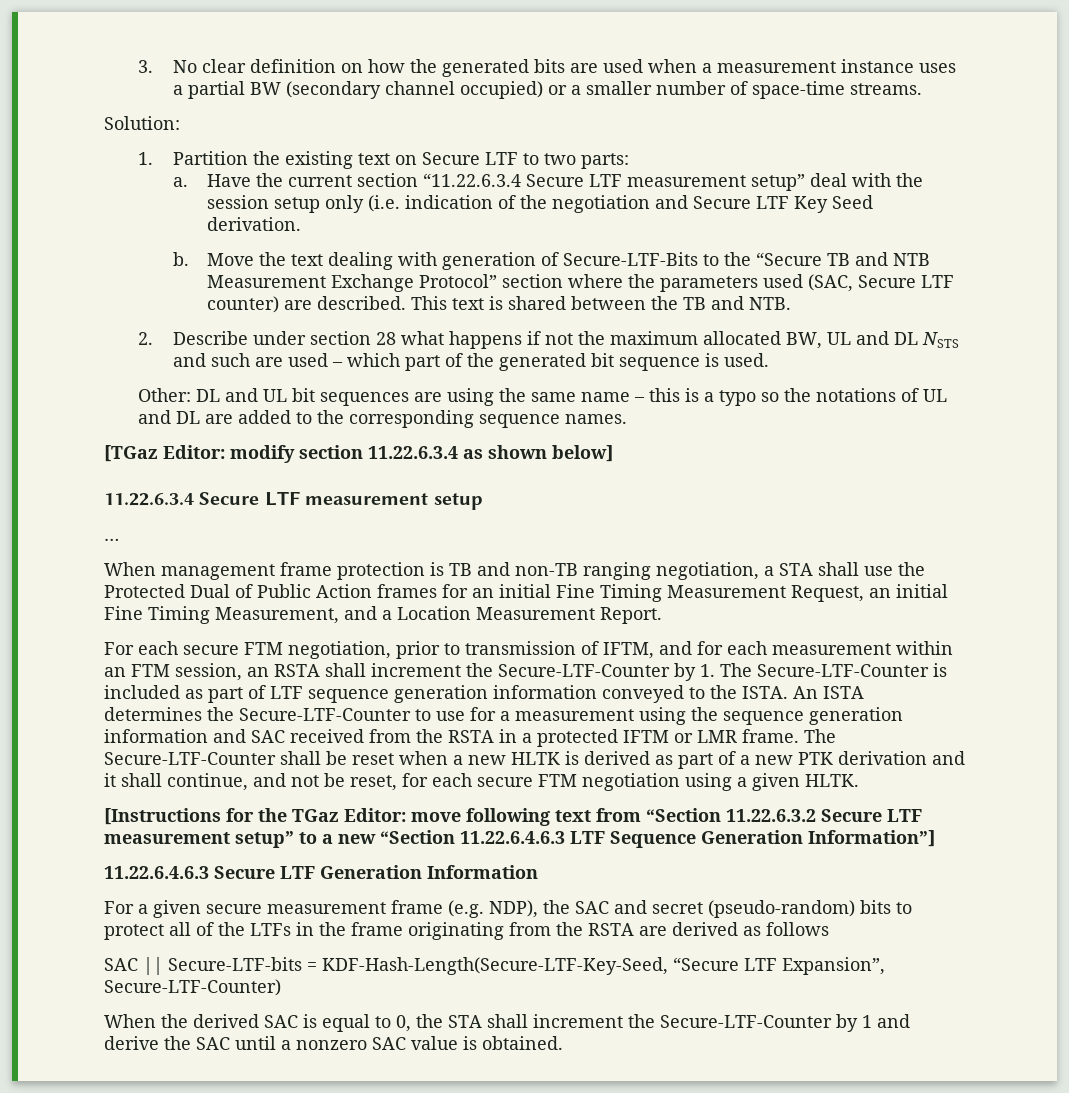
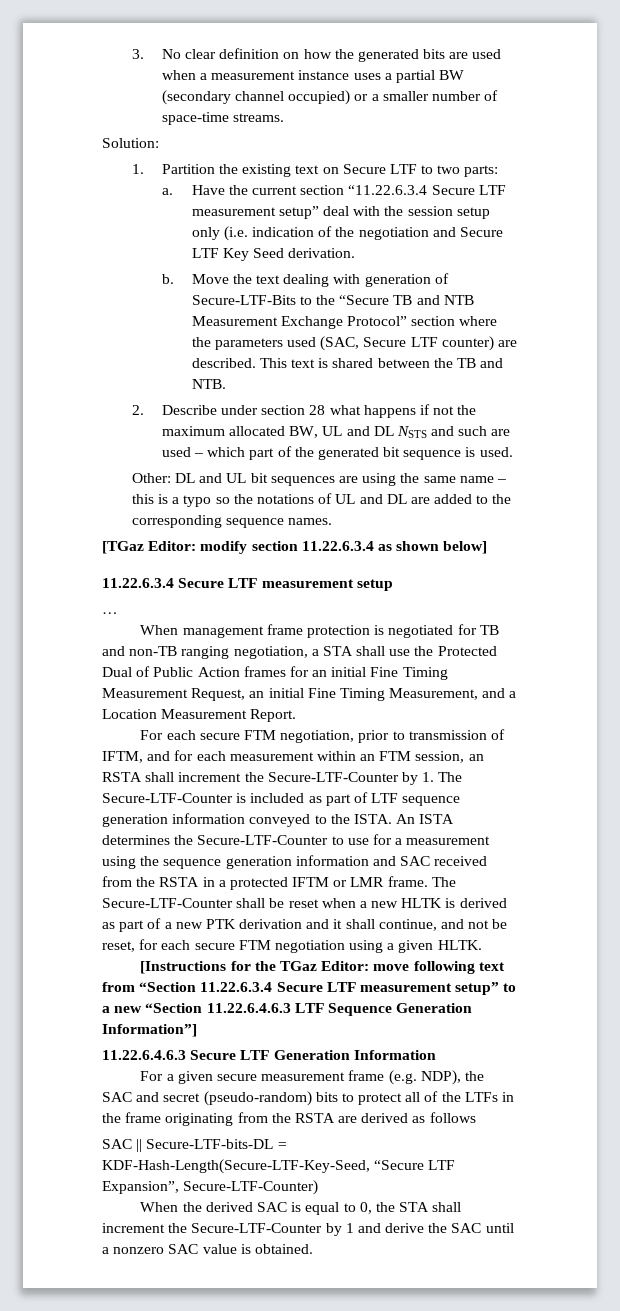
- When management frame protection is TB and non-TB ranging negotiation, a STA shall use the Protected Dual of Public Action frames for an initial Fine Timing Measurement Request, an initial Fine Timing Measurement, and a Location Measurement Report.
+ When management frame protection is negotiated for TB and non-TB ranging negotiation, a STA shall use the Protected Dual of Public Action frames for an initial Fine Timing Measurement Request, an initial Fine Timing Measurement, and a Location Measurement Report.
- [Instructions for the TGaz Editor: move following text from “Section 11.22.6.3.2 Secure LTF measurement setup” to a new “Section 11.22.6.4.6.3 LTF Sequence Generation Information”]
+ [Instructions for the TGaz Editor: move following text from “Section 11.22.6.3.4 Secure LTF measurement setup” to a new “Section 11.22.6.4.6.3 LTF Sequence Generation Information”]
- SAC || Secure-LTF-bits = KDF-Hash-Length(Secure-LTF-Key-Seed, “Secure LTF Expansion”, Secure-LTF-Counter)
+ SAC || Secure-LTF-bits-DL = KDF-Hash-Length(Secure-LTF-Key-Seed, “Secure LTF Expansion”, Secure-LTF-Counter)

